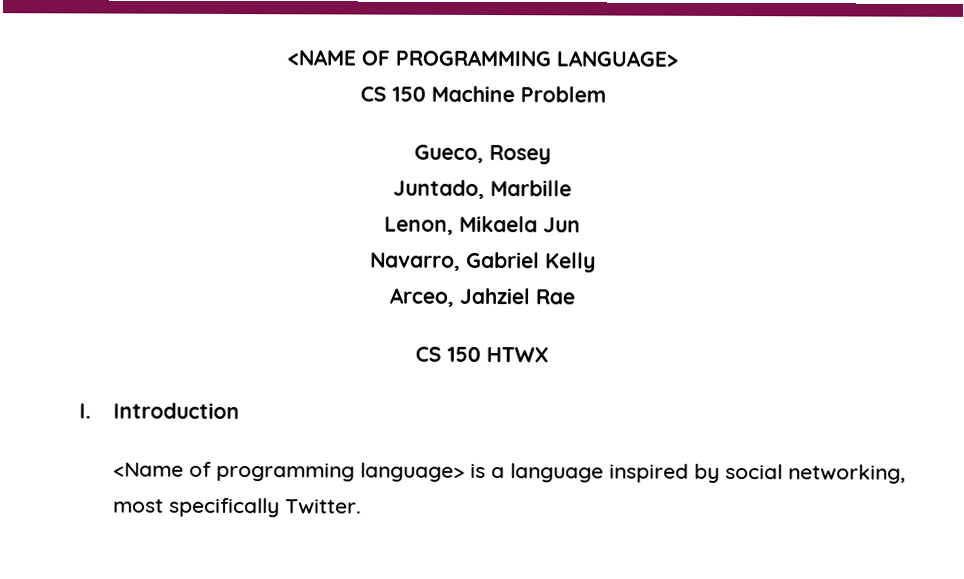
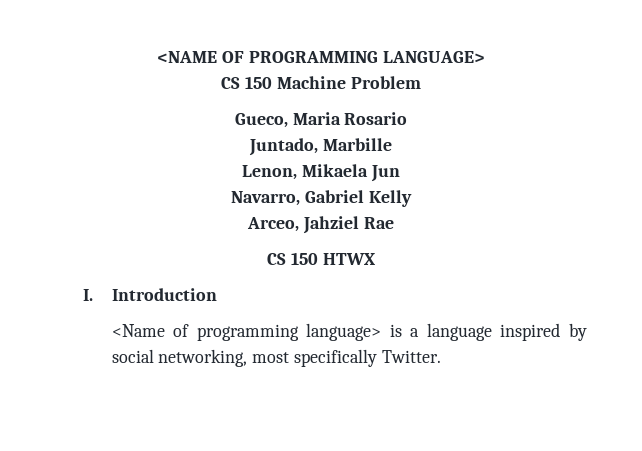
- Gueco, Rosey
+ Gueco, Maria Rosario

